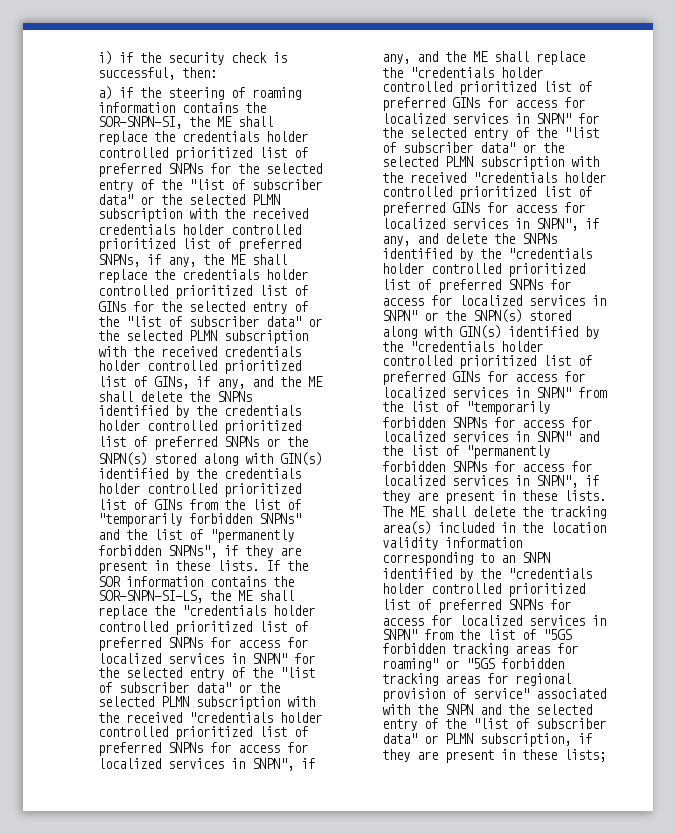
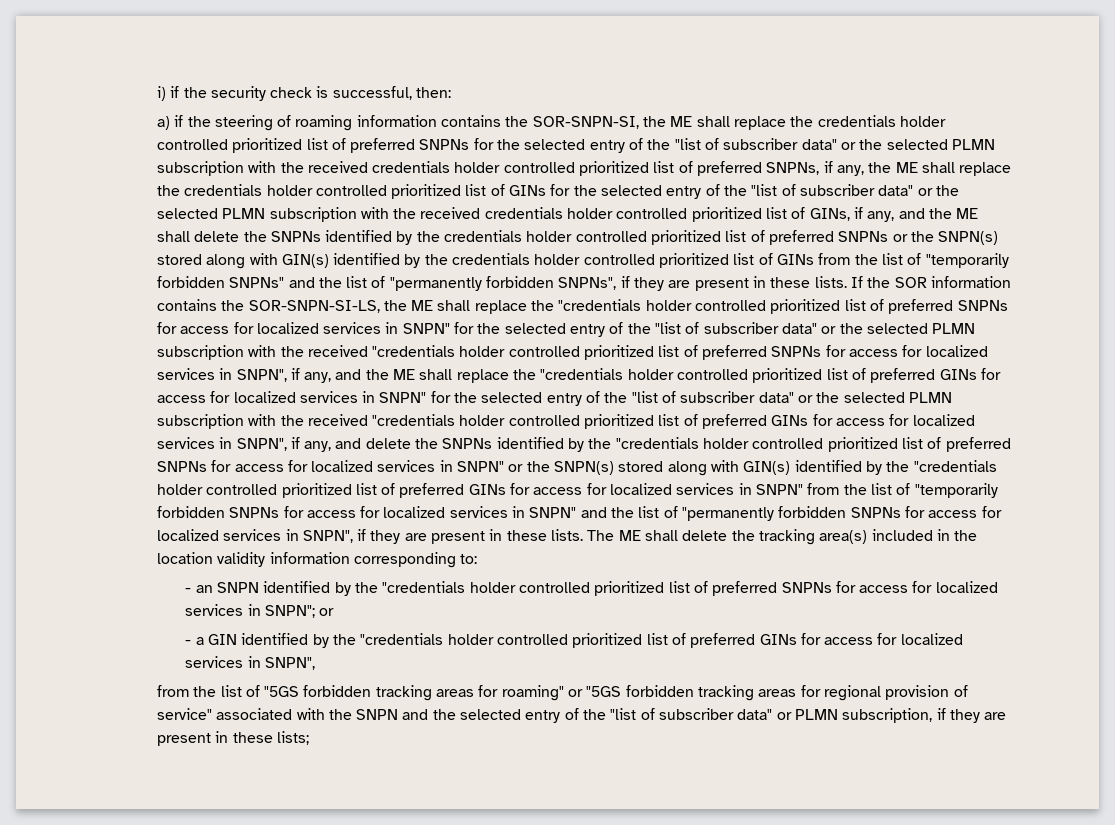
- The ME shall delete the tracking area(s) included in the location validity information corresponding to an SNPN identified by the "credentials holder controlled prioritized list of preferred SNPNs for access for localized services in SNPN" from the list of "5GS forbidden tracking areas for roaming" or "5GS forbidden tracking areas for regional provision of service" associated with the SNPN and the selected entry of the "list of subscriber data" or PLMN subscription, if they are present in these lists;
+ The ME shall delete the tracking area(s) included in the location validity information corresponding to:
+ - an SNPN identified by the "credentials holder controlled prioritized list of preferred SNPNs for access for localized services in SNPN"; or
+ - a GIN identified by the "credentials holder controlled prioritized list of preferred GINs for access for localized services in SNPN",
+ from the list of "5GS forbidden tracking areas for roaming" or "5GS forbidden tracking areas for regional provision of service" associated with the SNPN and the selected entry of the "list of subscriber data" or PLMN subscription, if they are present in these lists;

